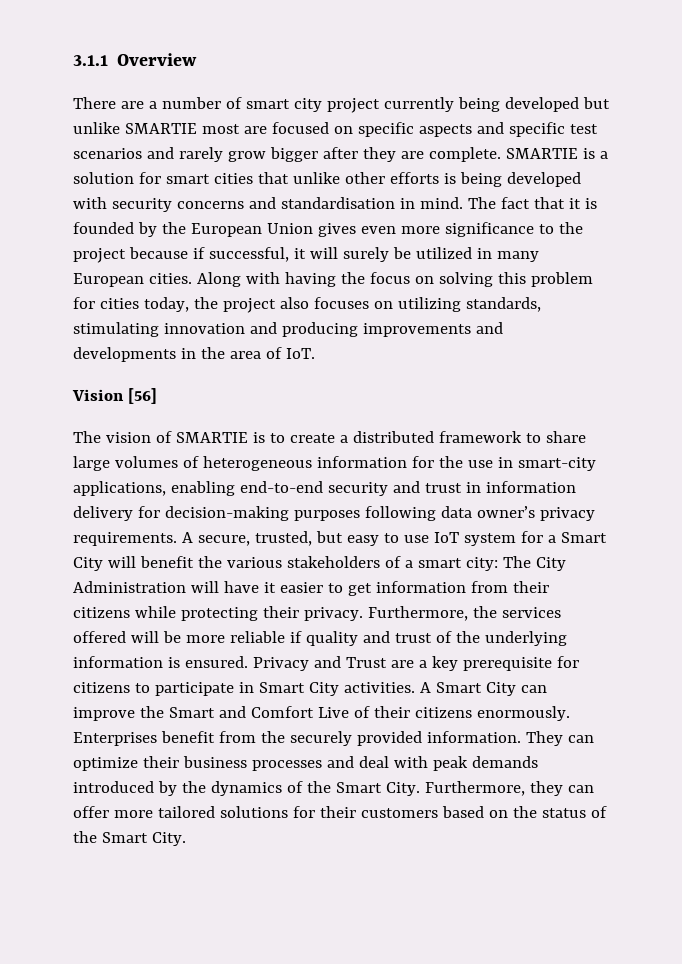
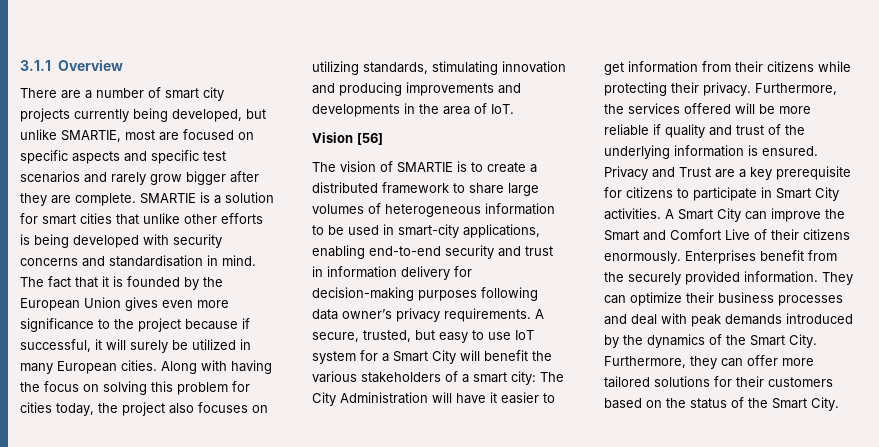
- There are a number of smart city project currently being developed but unlike SMARTIE most are focused on specific aspects and specific test scenarios and rarely grow bigger after they are complete.
+ There are a number of smart city projects currently being developed, but unlike SMARTIE, most are focused on specific aspects and specific test scenarios and rarely grow bigger after they are complete.
- The vision of SMARTIE is to create a distributed framework to share large volumes of heterogeneous information for the use in smart-city applications, enabling end-to-end security and trust in information delivery for decision-making purposes following data owner’s privacy requirements.
+ The vision of SMARTIE is to create a distributed framework to share large volumes of heterogeneous information to be used in smart-city applications, enabling end-to-end security and trust in information delivery for decision-making purposes following data owner’s privacy requirements.

